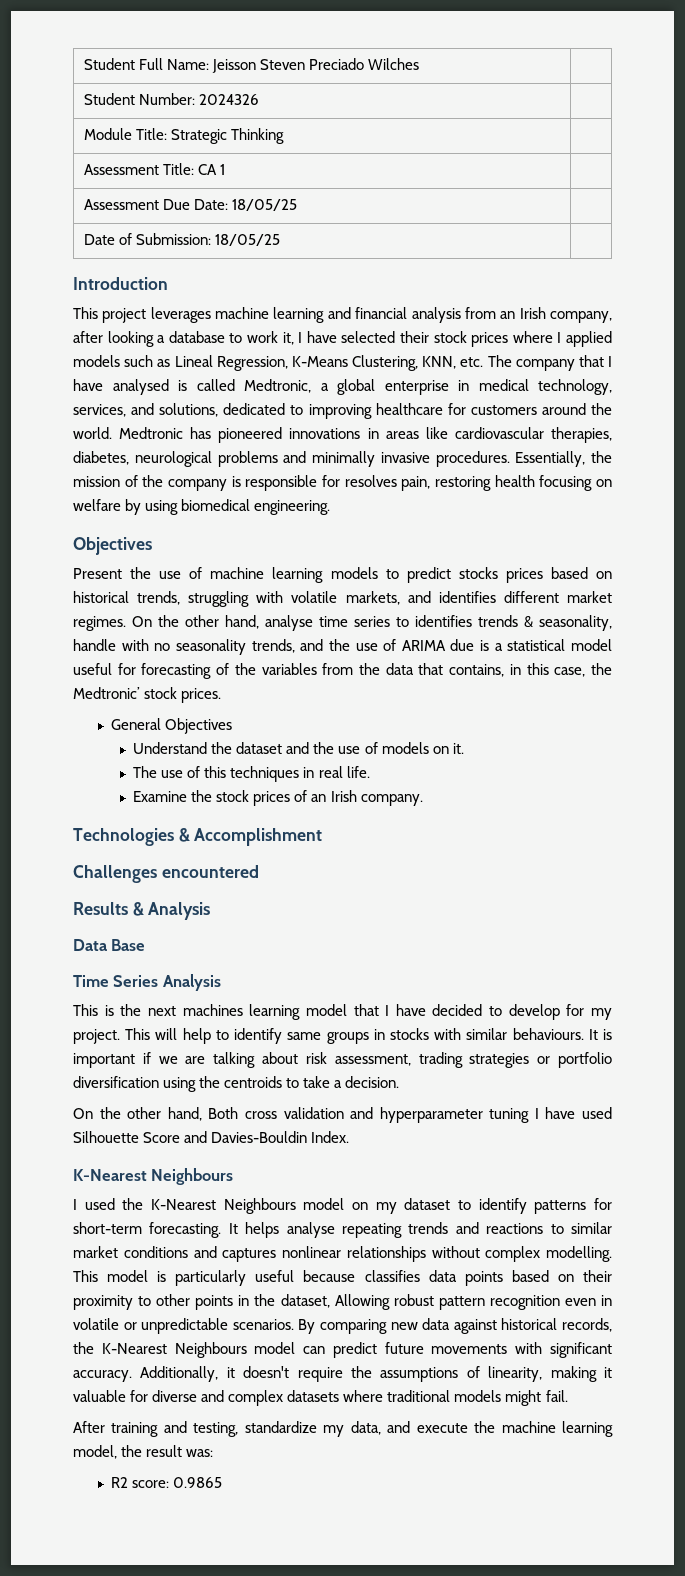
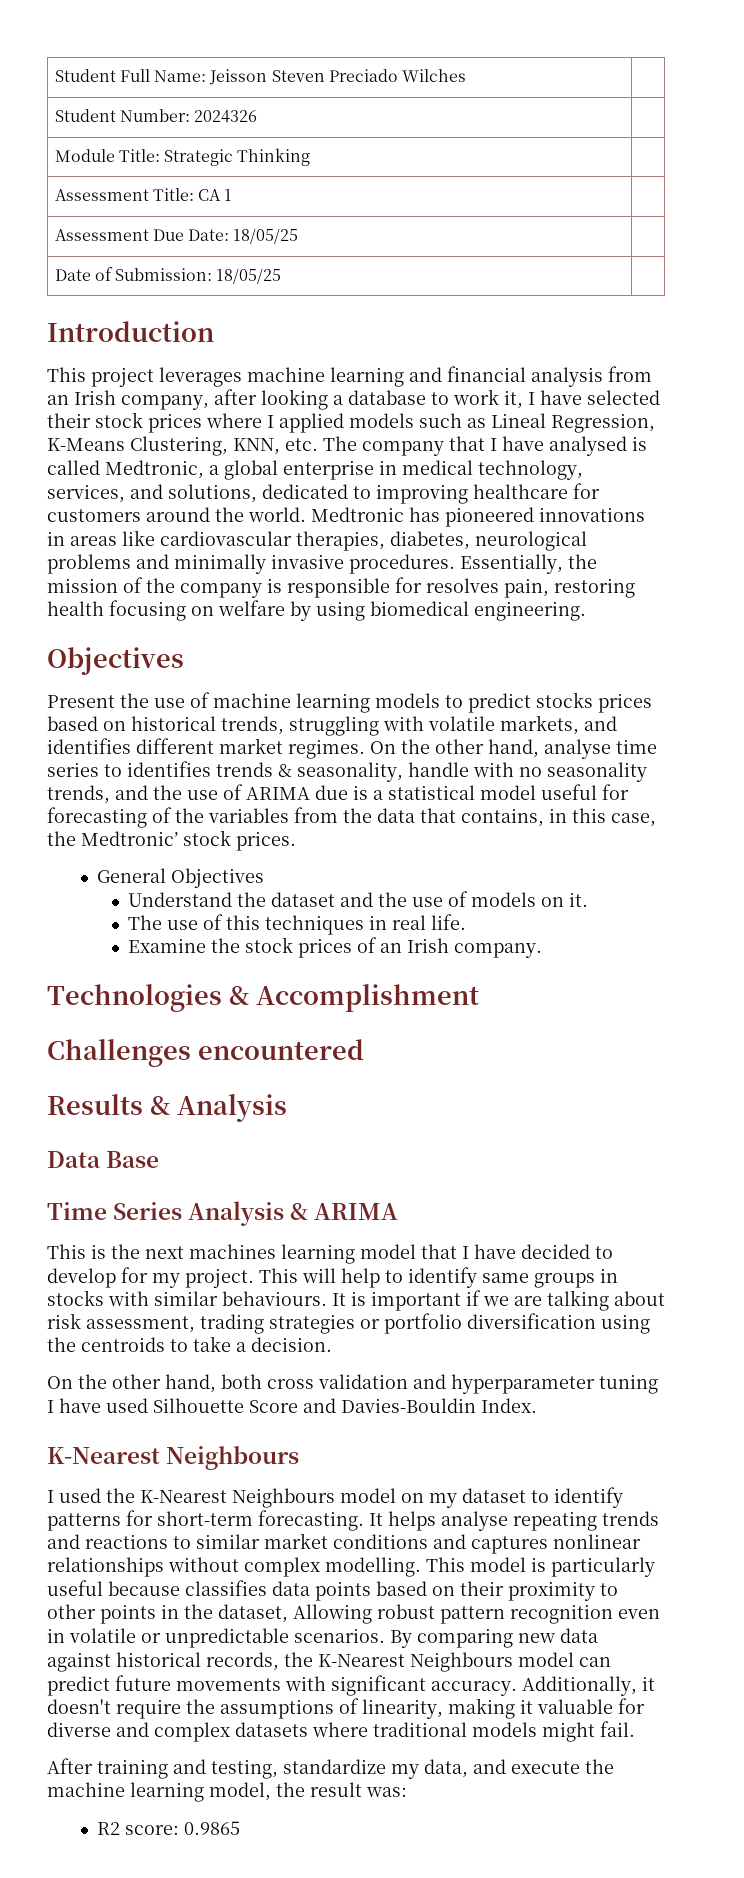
- Time Series Analysis
+ Time Series Analysis & ARIMA
- On the other hand, Both cross validation and hyperparameter tuning I have used Silhouette Score and Davies-Bouldin Index.
+ On the other hand, both cross validation and hyperparameter tuning I have used Silhouette Score and Davies-Bouldin Index.

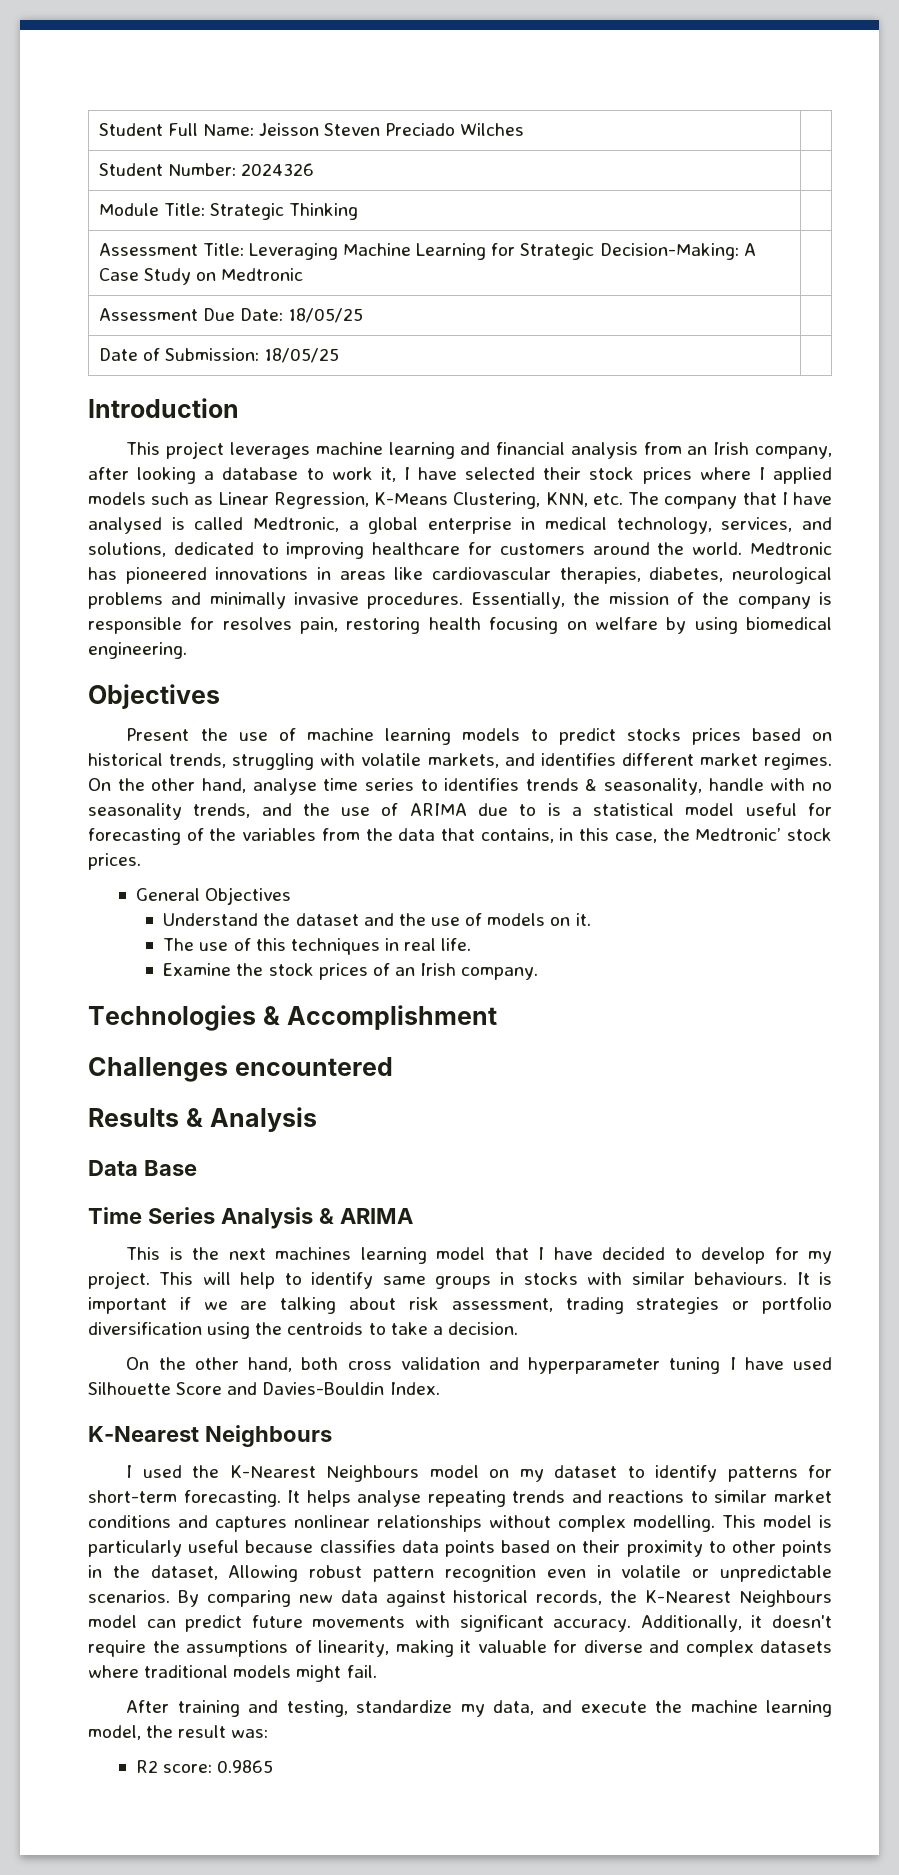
- Assessment Title: CA 1 |
+ Assessment Title: Leveraging Machine Learning for Strategic Decision-Making: A Case Study on Medtronic |
- This project leverages machine learning and financial analysis from an Irish company, after looking a database to work it, I have selected their stock prices where I applied models such as Lineal Regression, K-Means Clustering, KNN, etc. The company that I have analysed is called Medtronic, a global enterprise in medical technology, services, and solutions, dedicated to improving healthcare for customers around the world.
+ This project leverages machine learning and financial analysis from an Irish company, after looking a database to work it, I have selected their stock prices where I applied models such as Linear Regression, K-Means Clustering, KNN, etc. The company that I have analysed is called Medtronic, a global enterprise in medical technology, services, and solutions, dedicated to improving healthcare for customers around the world.
- On the other hand, analyse time series to identifies trends & seasonality, handle with no seasonality trends, and the use of ARIMA due is a statistical model useful for forecasting of the variables from the data that contains, in this case, the Medtronic’ stock prices.
+ On the other hand, analyse time series to identifies trends & seasonality, handle with no seasonality trends, and the use of ARIMA due to is a statistical model useful for forecasting of the variables from the data that contains, in this case, the Medtronic’ stock prices.

